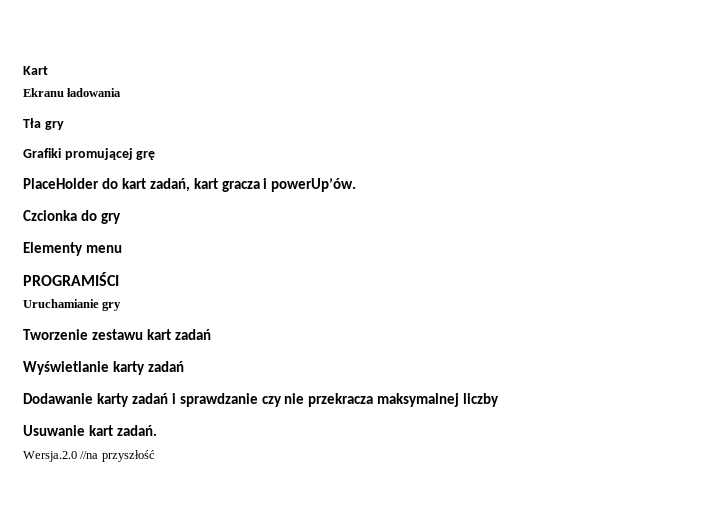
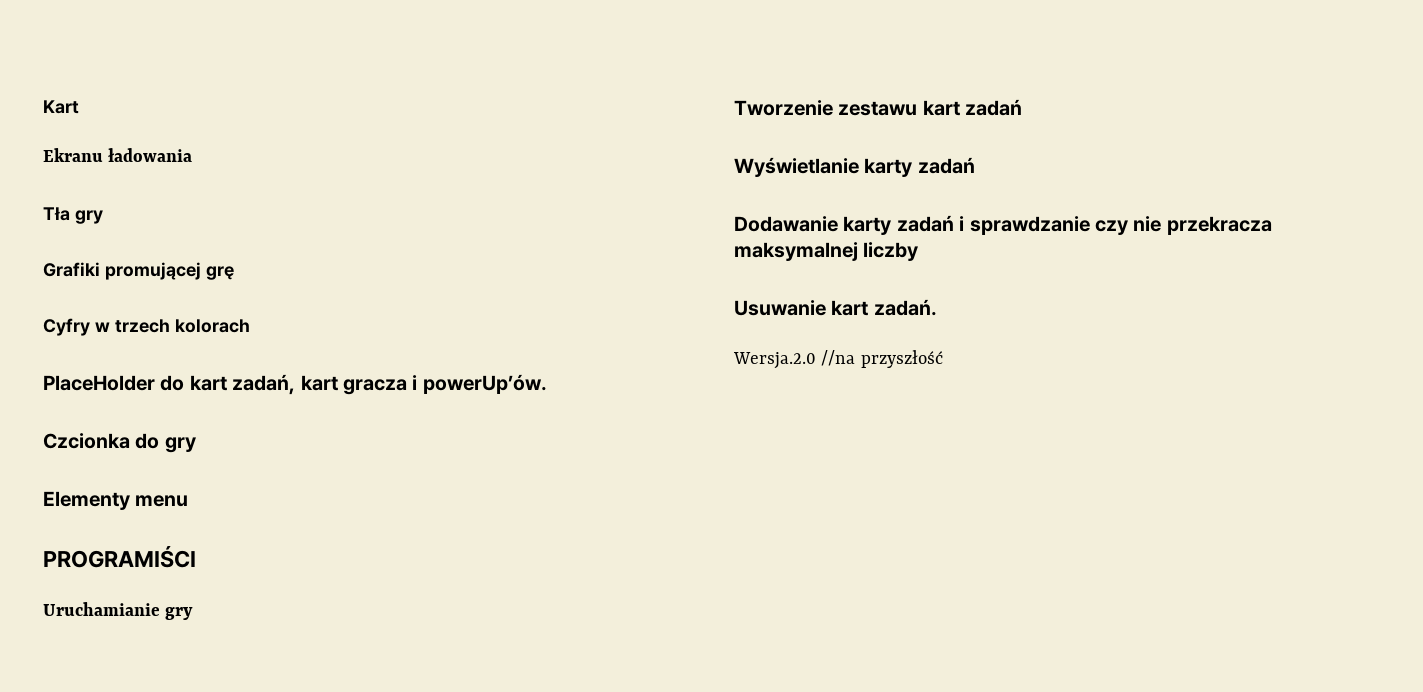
+ Cyfry w trzech kolorach

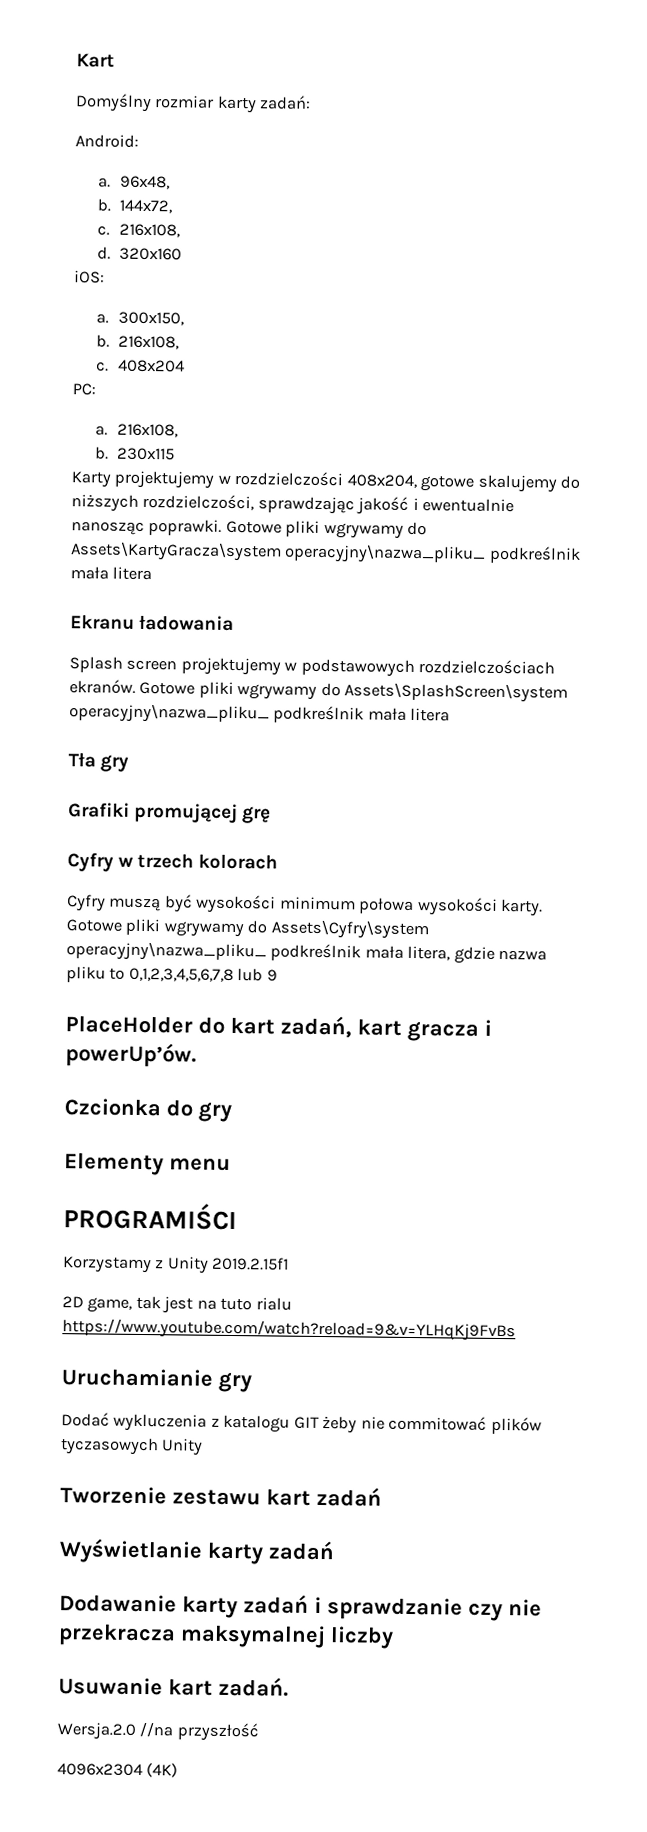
+ Domyślny rozmiar karty zadań:
+ Android:
+ a. 96x48,
+ b. 144x72,
+ c. 216x108,
+ d. 320x160
+ iOS:
+ a. 300x150,
+ b. 216x108,
+ c. 408x204
+ PC:
+ a. 216x108,
+ b. 230x115
+ Karty projektujemy w rozdzielczości 408x204, gotowe skalujemy do niższych rozdzielczości, sprawdzając jakość i ewentualnie nanosząc poprawki. Gotowe pliki wgrywamy do Assets\KartyGracza\system operacyjny\nazwa_pliku_ podkreślnik mała litera
  Ekranu ładowania
+ Splash screen projektujemy w podstawowych rozdzielczościach ekranów. Gotowe pliki wgrywamy do Assets\SplashScreen\system operacyjny\nazwa_pliku_ podkreślnik mała litera
+ Cyfry muszą być wysokości minimum połowa wysokości karty. Gotowe pliki wgrywamy do Assets\Cyfry\system operacyjny\nazwa_pliku_ podkreślnik mała litera, gdzie nazwa pliku to 0,1,2,3,4,5,6,7,8 lub 9
+ Korzystamy z Unity 2019.2.15f1
+ 2D game, tak jest na tuto rialu https://www.youtube.com/watch?reload=9&v=YLHqKj9FvBs
  Uruchamianie gry
+ Dodać wykluczenia z katalogu GIT żeby nie commitować plików tyczasowych Unity
+ 4096x2304 (4K)

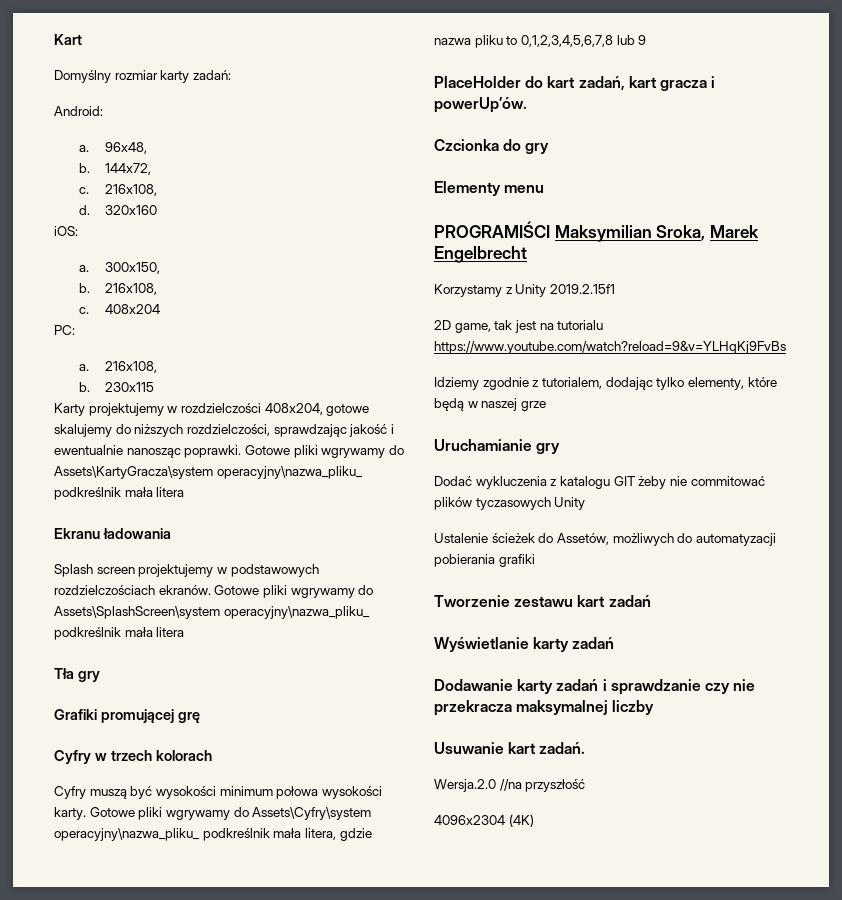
- PROGRAMIŚCI
+ PROGRAMIŚCI Maksymilian Sroka, Marek Engelbrecht
- 2D game, tak jest na tuto rialu https://www.youtube.com/watch?reload=9&v=YLHqKj9FvBs
+ 2D game, tak jest na tutorialu https://www.youtube.com/watch?reload=9&v=YLHqKj9FvBs
+ Idziemy zgodnie z tutorialem, dodając tylko elementy, które będą w naszej grze
+ Ustalenie ścieżek do Assetów, możliwych do automatyzacji pobierania grafiki

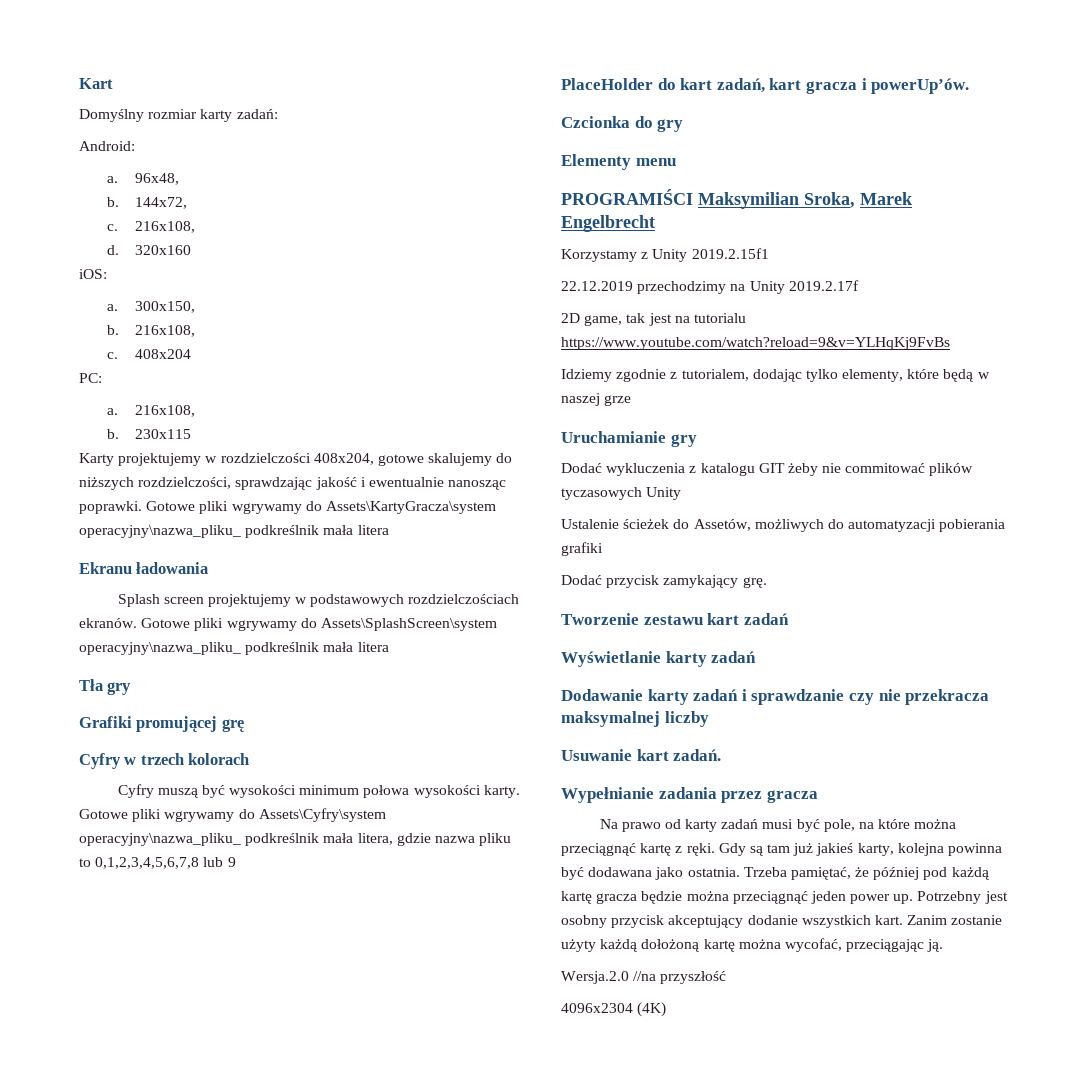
+ 22.12.2019 przechodzimy na Unity 2019.2.17f
+ Dodać przycisk zamykający grę.
+ Wypełnianie zadania przez gracza
+ Na prawo od karty zadań musi być pole, na które można przeciągnąć kartę z ręki. Gdy są tam już jakieś karty, kolejna powinna być dodawana jako ostatnia. Trzeba pamiętać, że później pod każdą kartę gracza będzie można przeciągnąć jeden power up. Potrzebny jest osobny przycisk akceptujący dodanie wszystkich kart. Zanim zostanie użyty każdą dołożoną kartę można wycofać, przeciągając ją.

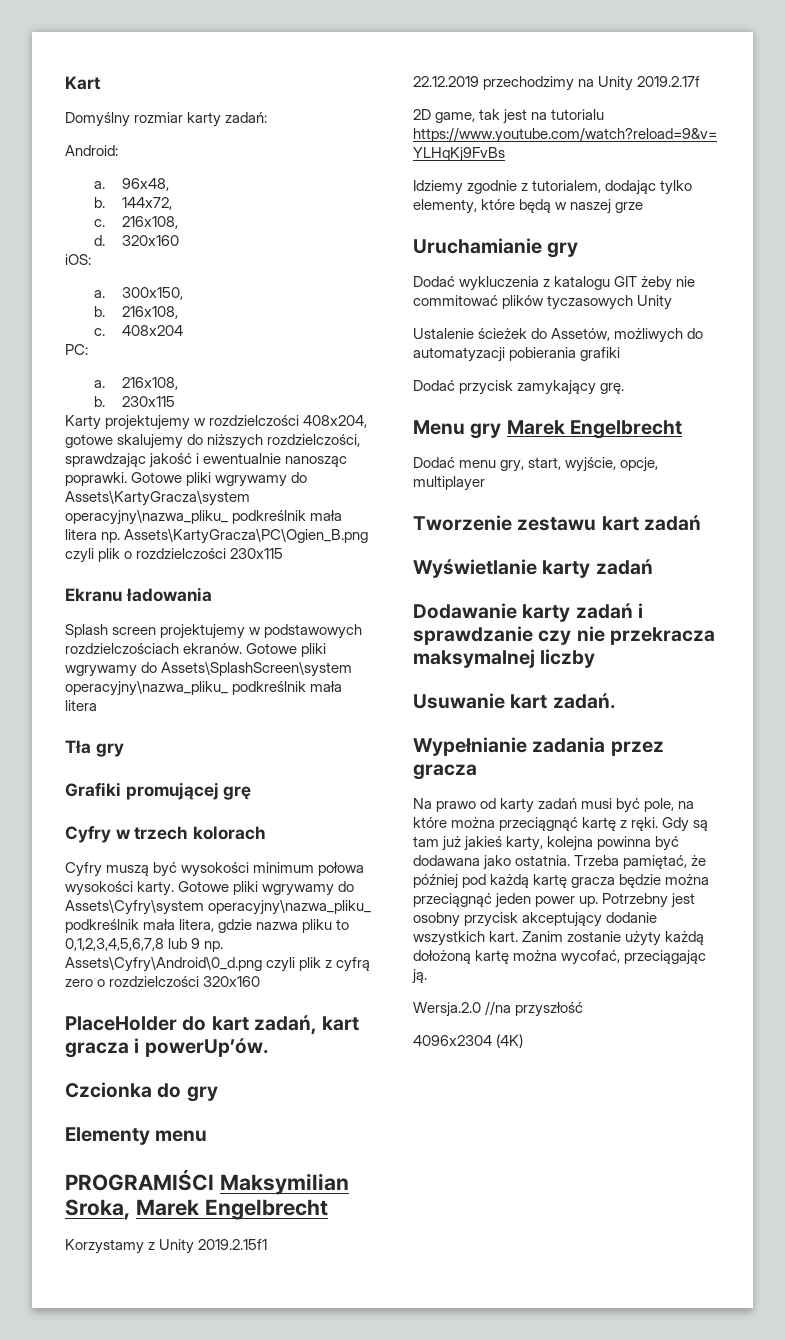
- Gotowe pliki wgrywamy do Assets\KartyGracza\system operacyjny\nazwa_pliku_ podkreślnik mała litera
+ Gotowe pliki wgrywamy do Assets\KartyGracza\system operacyjny\nazwa_pliku_ podkreślnik mała litera np. Assets\KartyGracza\PC\Ogien_B.png czyli plik o rozdzielczości 230x115
- Gotowe pliki wgrywamy do Assets\Cyfry\system operacyjny\nazwa_pliku_ podkreślnik mała litera, gdzie nazwa pliku to 0,1,2,3,4,5,6,7,8 lub 9
+ Gotowe pliki wgrywamy do Assets\Cyfry\system operacyjny\nazwa_pliku_ podkreślnik mała litera, gdzie nazwa pliku to 0,1,2,3,4,5,6,7,8 lub 9 np. Assets\Cyfry\Android\0_d.png czyli plik z cyfrą zero o rozdzielczości 320x160
+ Menu gry Marek Engelbrecht
+ Dodać menu gry, start, wyjście, opcje, multiplayer

